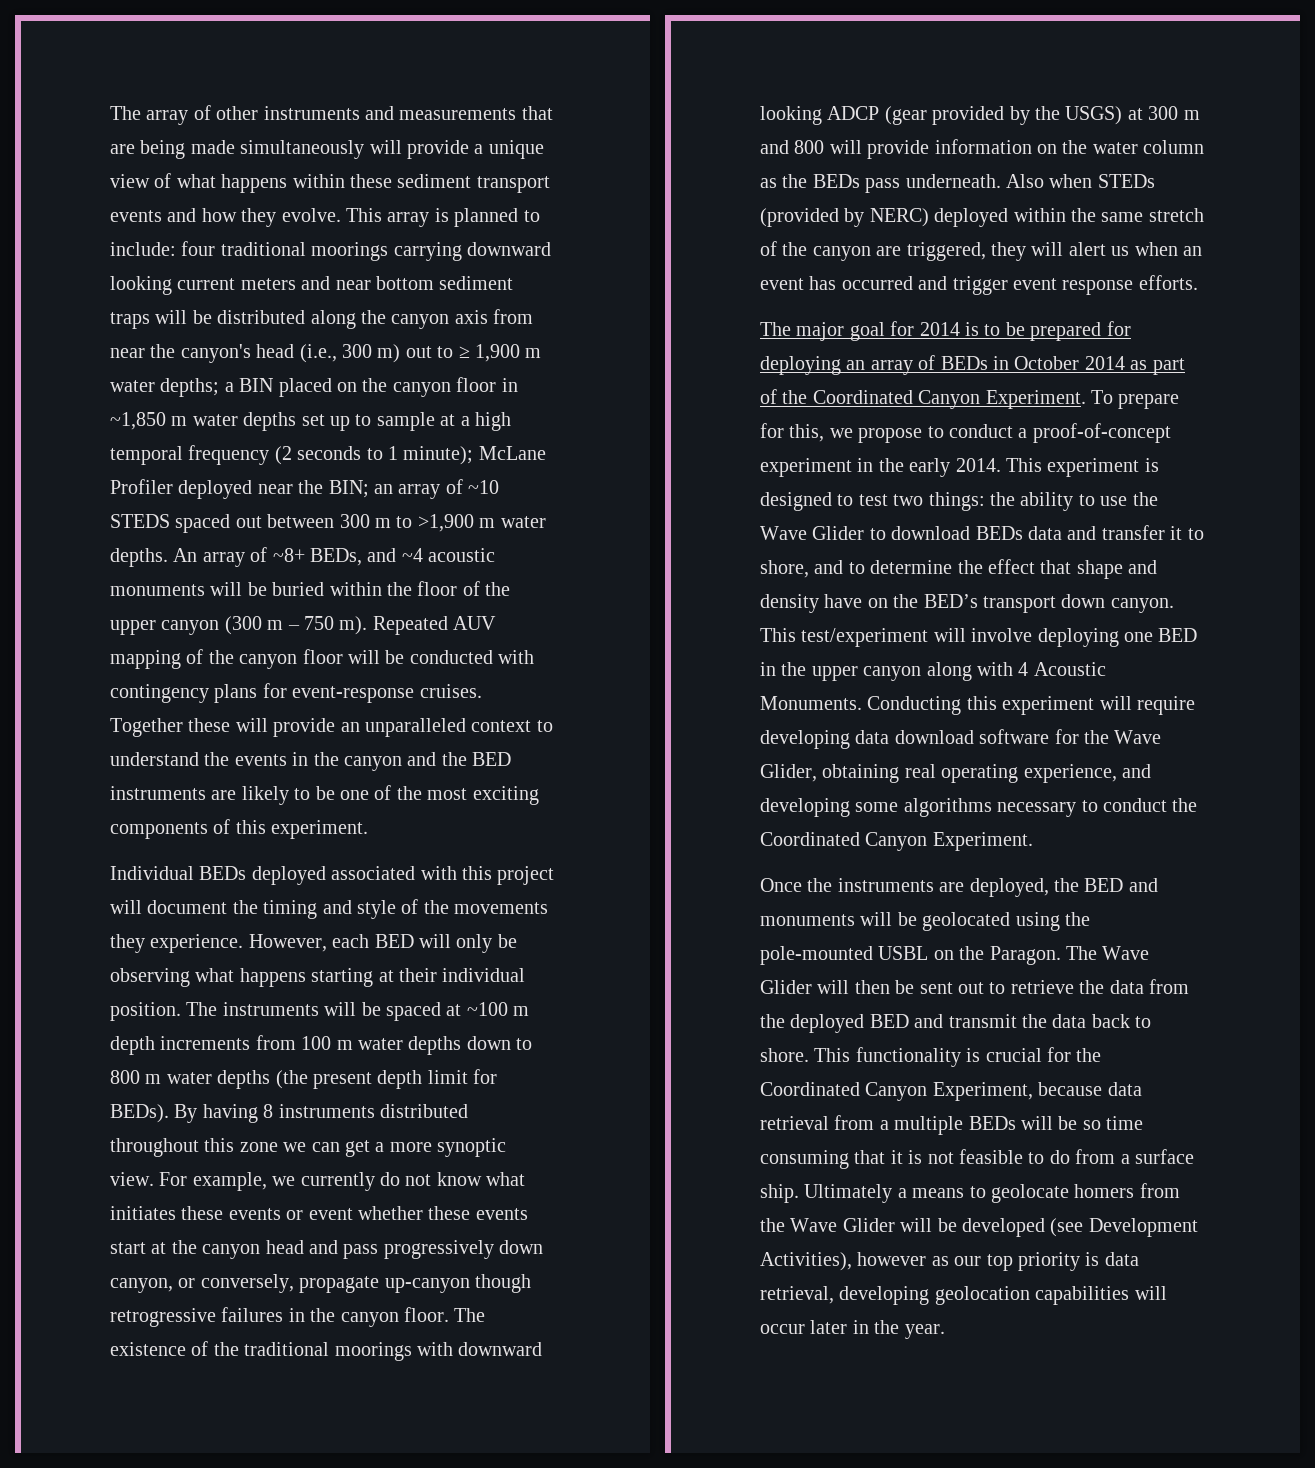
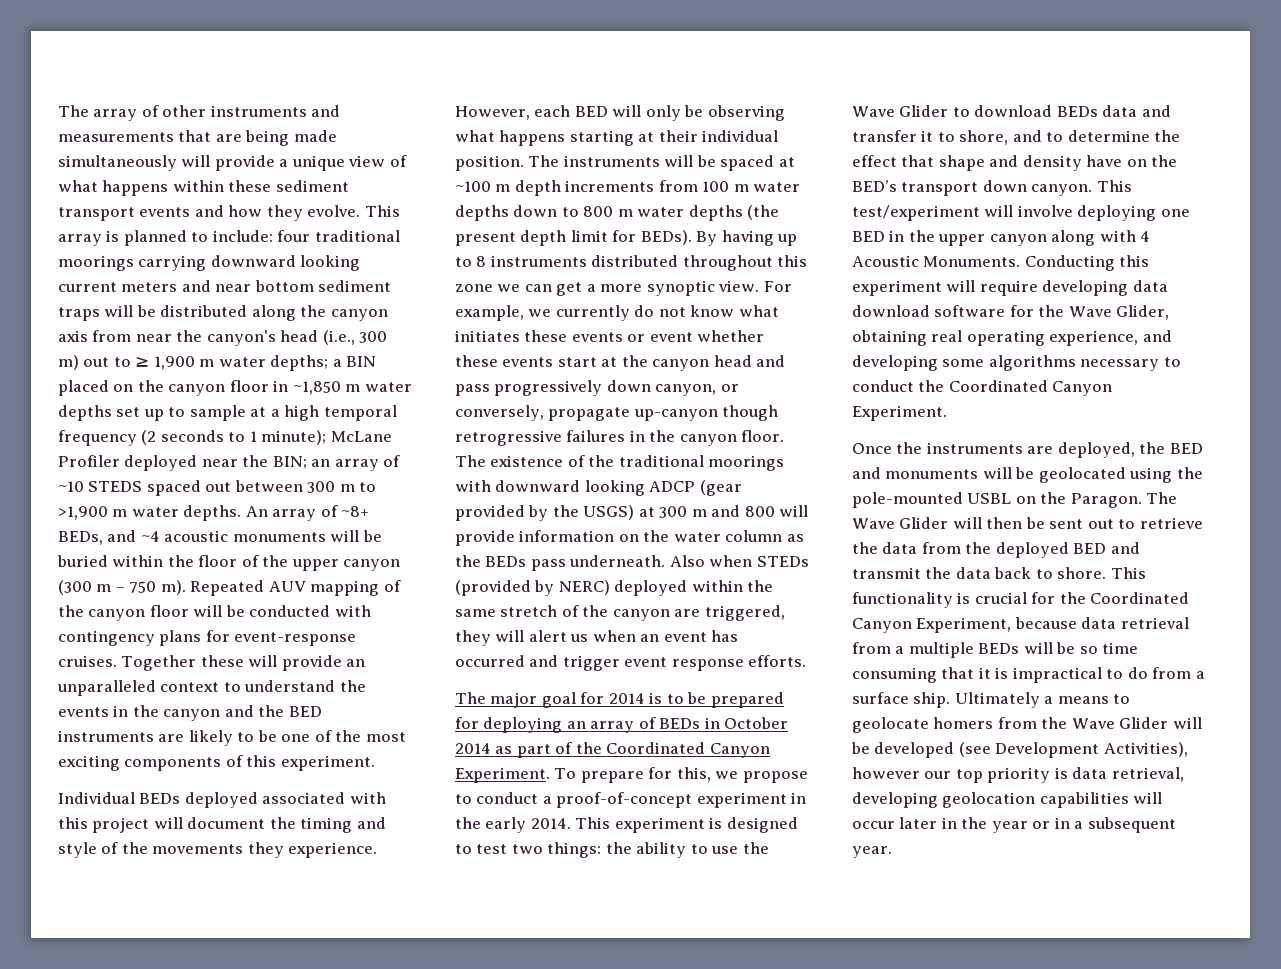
- By having 8 instruments distributed throughout this zone we can get a more synoptic view.
+ By having up to 8 instruments distributed throughout this zone we can get a more synoptic view.
- This functionality is crucial for the Coordinated Canyon Experiment, because data retrieval from a multiple BEDs will be so time consuming that it is not feasible to do from a surface ship.
+ This functionality is crucial for the Coordinated Canyon Experiment, because data retrieval from a multiple BEDs will be so time consuming that it is impractical to do from a surface ship.
- Ultimately a means to geolocate homers from the Wave Glider will be developed (see Development Activities), however as our top priority is data retrieval, developing geolocation capabilities will occur later in the year.
+ Ultimately a means to geolocate homers from the Wave Glider will be developed (see Development Activities), however our top priority is data retrieval, developing geolocation capabilities will occur later in the year or in a subsequent year.

